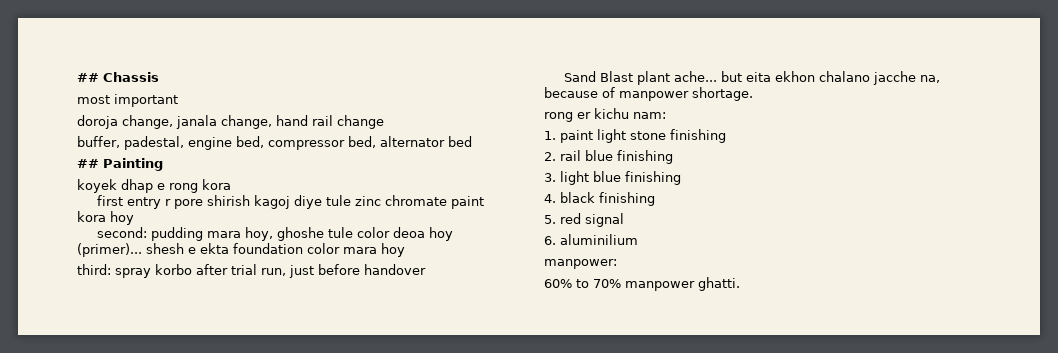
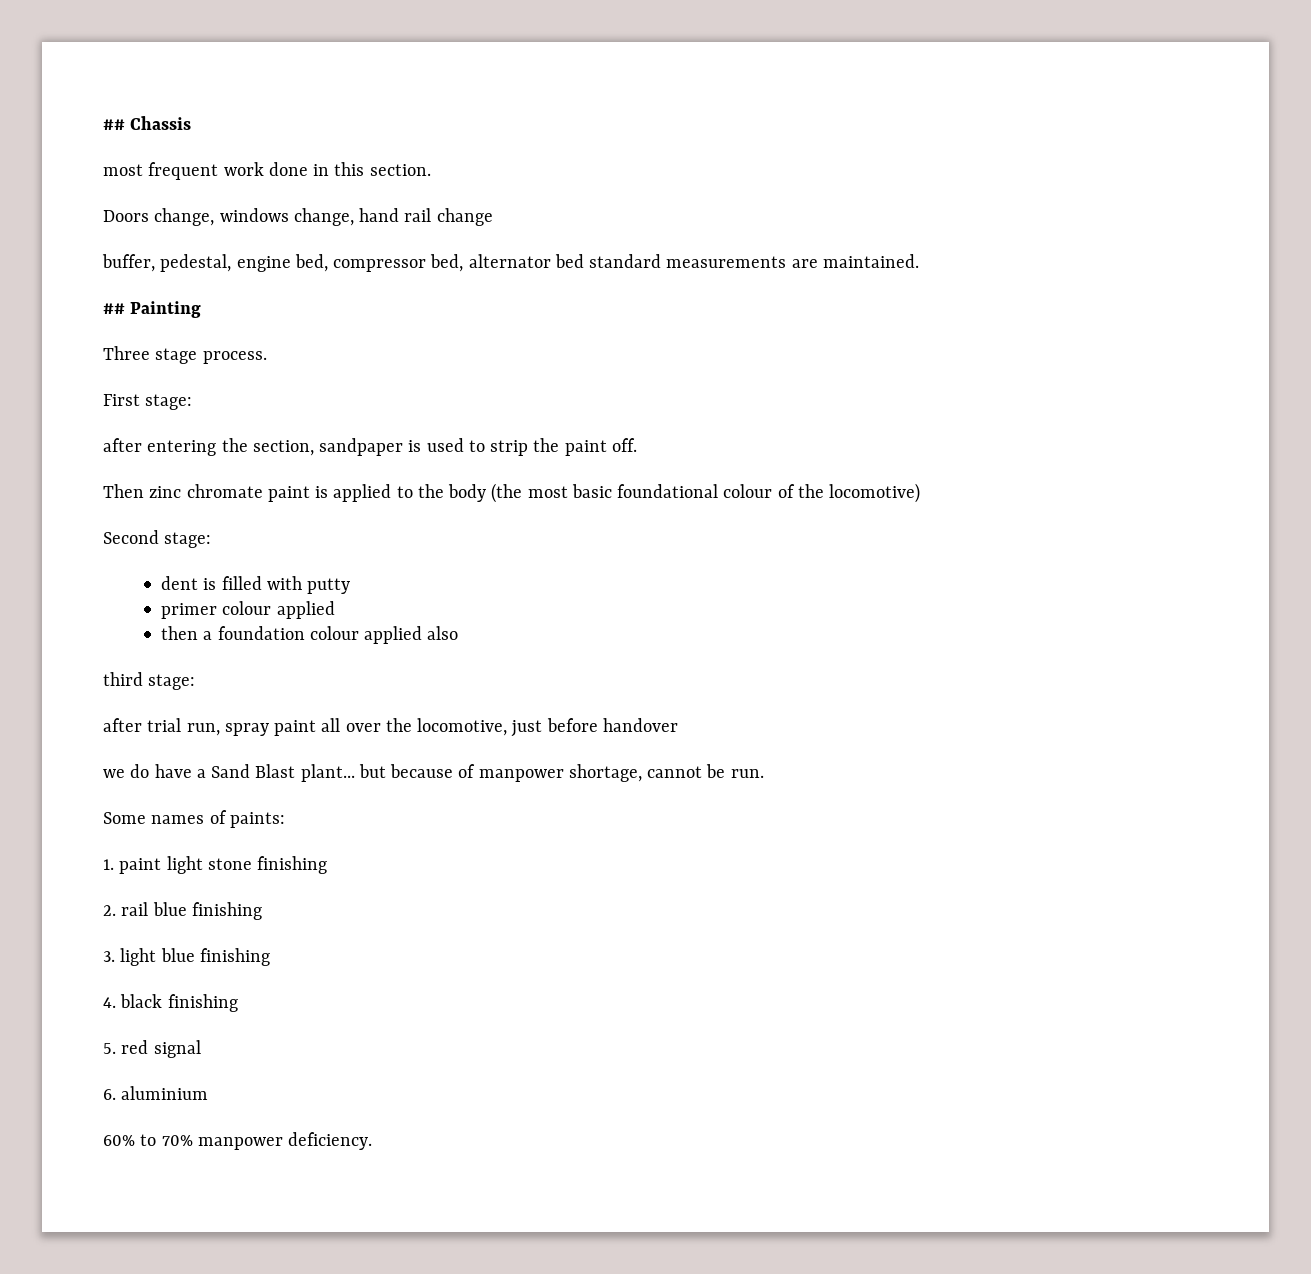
- most important
- doroja change, janala change, hand rail change
+ most frequent work done in this section.
+ Doors change, windows change, hand rail change
- buffer, padestal, engine bed, compressor bed, alternator bed
+ buffer, pedestal, engine bed, compressor bed, alternator bed standard measurements are maintained.
  ## Painting
- koyek dhap e rong kora
- first entry r pore shirish kagoj diye tule zinc chromate paint kora hoy
- second: pudding mara hoy, ghoshe tule color deoa hoy (primer)... shesh e ekta foundation color mara hoy
- third: spray korbo after trial run, just before handover
- Sand Blast plant ache... but eita ekhon chalano jacche na, because of manpower shortage.
- rong er kichu nam:
+ Three stage process.
+ First stage:
+ after entering the section, sandpaper is used to strip the paint off.
+ Then zinc chromate paint is applied to the body (the most basic foundational colour of the locomotive)
+ Second stage:
+ dent is filled with putty
+ primer colour applied
+ then a foundation colour applied also
+ third stage:
+ after trial run, spray paint all over the locomotive, just before handover
+ we do have a Sand Blast plant... but because of manpower shortage, cannot be run.
+ Some names of paints:
- 6. aluminilium
- manpower:
+ 6. aluminium
- 60% to 70% manpower ghatti.
+ 60% to 70% manpower deficiency.

